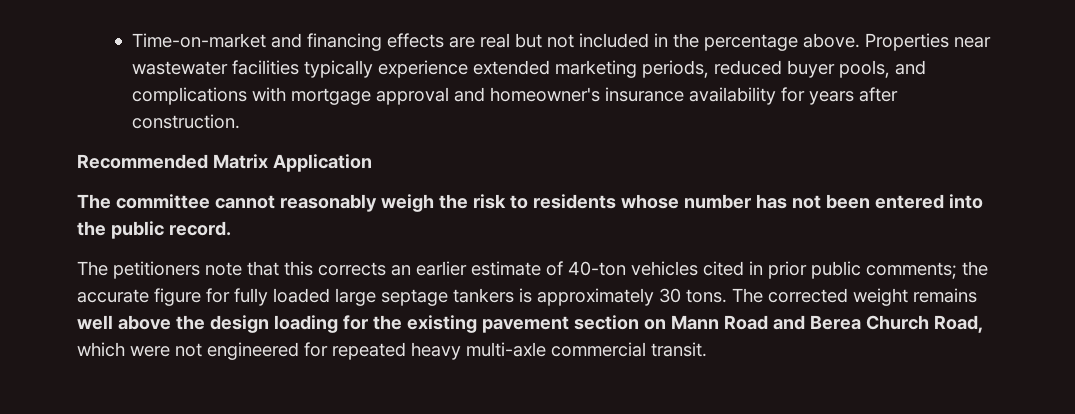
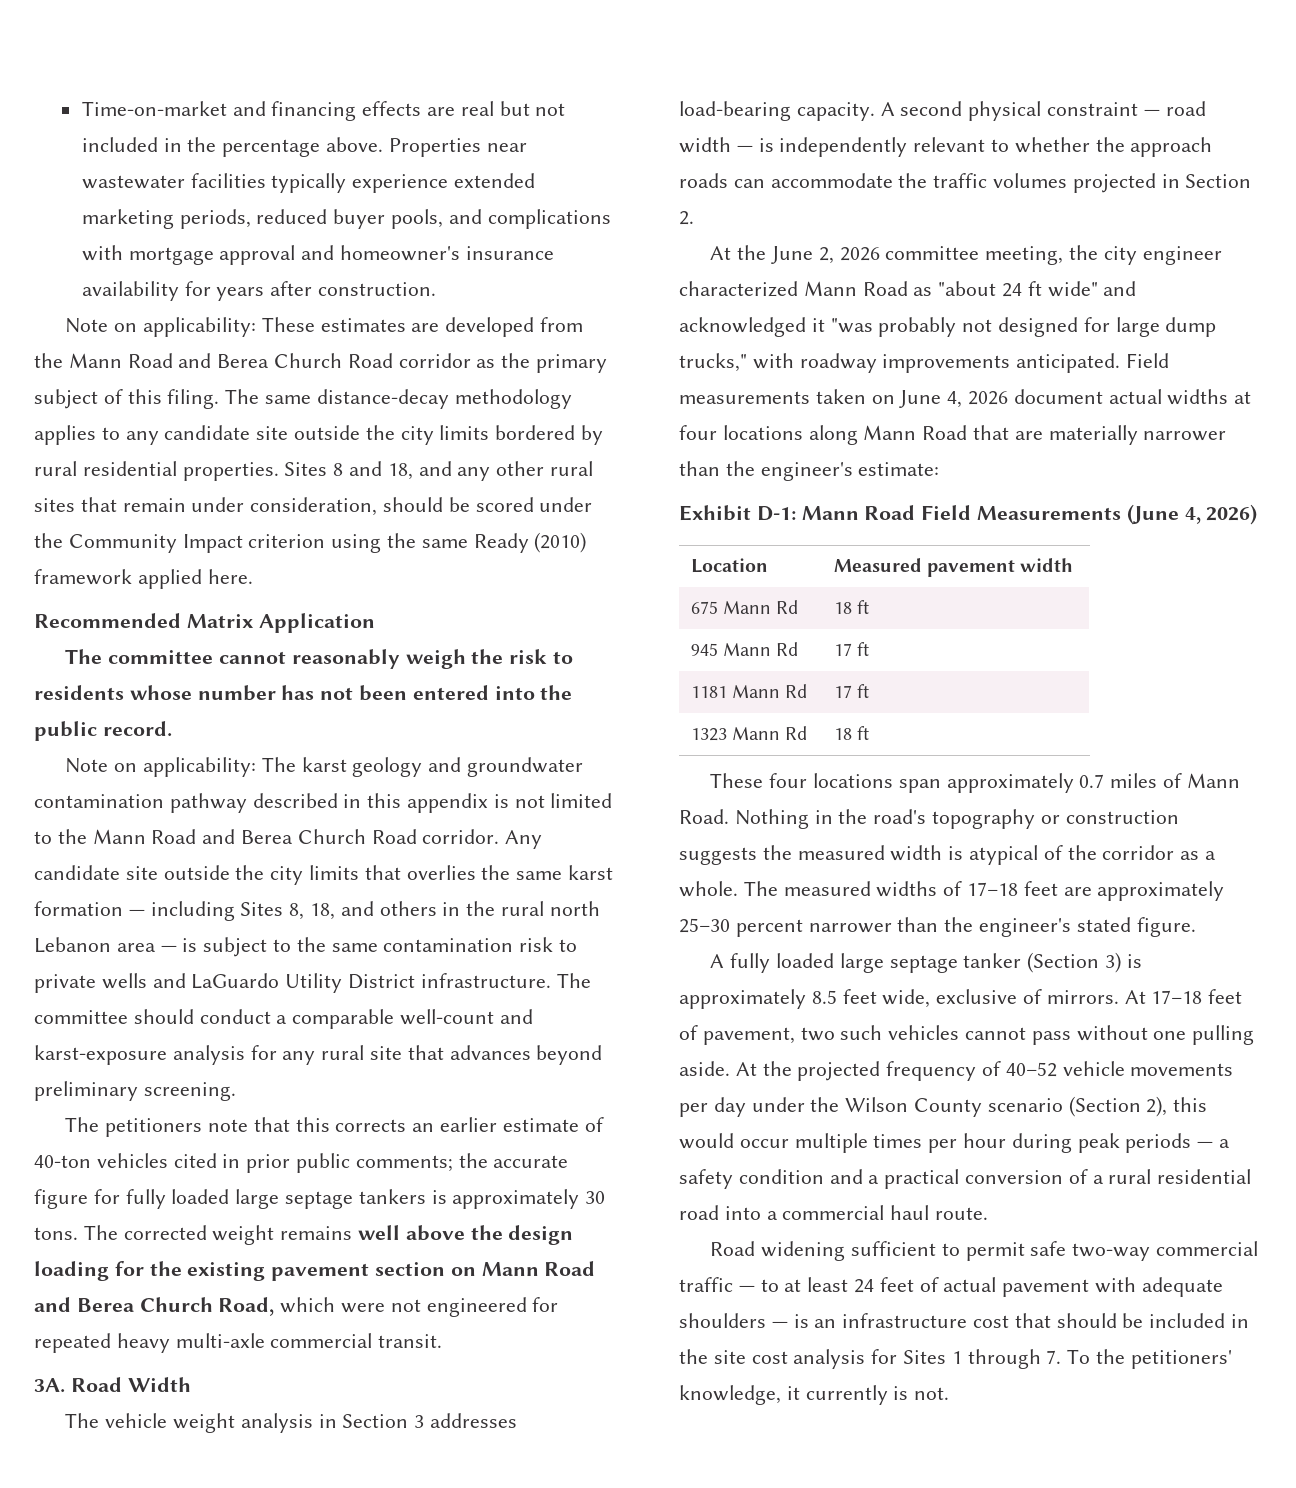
+ Note on applicability: These estimates are developed from the Mann Road and Berea Church Road corridor as the primary subject of this filing. The same distance-decay methodology applies to any candidate site outside the city limits bordered by rural residential properties. Sites 8 and 18, and any other rural sites that remain under consideration, should be scored under the Community Impact criterion using the same Ready (2010) framework applied here.
+ Note on applicability: The karst geology and groundwater contamination pathway described in this appendix is not limited to the Mann Road and Berea Church Road corridor. Any candidate site outside the city limits that overlies the same karst formation — including Sites 8, 18, and others in the rural north Lebanon area — is subject to the same contamination risk to private wells and LaGuardo Utility District infrastructure. The committee should conduct a comparable well-count and karst-exposure analysis for any rural site that advances beyond preliminary screening.
+ 3A. Road Width
+ The vehicle weight analysis in Section 3 addresses load-bearing capacity. A second physical constraint — road width — is independently relevant to whether the approach roads can accommodate the traffic volumes projected in Section 2.
+ At the June 2, 2026 committee meeting, the city engineer characterized Mann Road as "about 24 ft wide" and acknowledged it "was probably not designed for large dump trucks," with roadway improvements anticipated. Field measurements taken on June 4, 2026 document actual widths at four locations along Mann Road that are materially narrower than the engineer's estimate:
+ Exhibit D-1: Mann Road Field Measurements (June 4, 2026)
+ Location | Measured pavement width
+ 675 Mann Rd | 18 ft
+ 945 Mann Rd | 17 ft
+ 1181 Mann Rd | 17 ft
+ 1323 Mann Rd | 18 ft
+ These four locations span approximately 0.7 miles of Mann Road. Nothing in the road's topography or construction suggests the measured width is atypical of the corridor as a whole. The measured widths of 17–18 feet are approximately 25–30 percent narrower than the engineer's stated figure.
+ A fully loaded large septage tanker (Section 3) is approximately 8.5 feet wide, exclusive of mirrors. At 17–18 feet of pavement, two such vehicles cannot pass without one pulling aside. At the projected frequency of 40–52 vehicle movements per day under the Wilson County scenario (Section 2), this would occur multiple times per hour during peak periods — a safety condition and a practical conversion of a rural residential road into a commercial haul route.
+ Road widening sufficient to permit safe two-way commercial traffic — to at least 24 feet of actual pavement with adequate shoulders — is an infrastructure cost that should be included in the site cost analysis for Sites 1 through 7. To the petitioners' knowledge, it currently is not.

